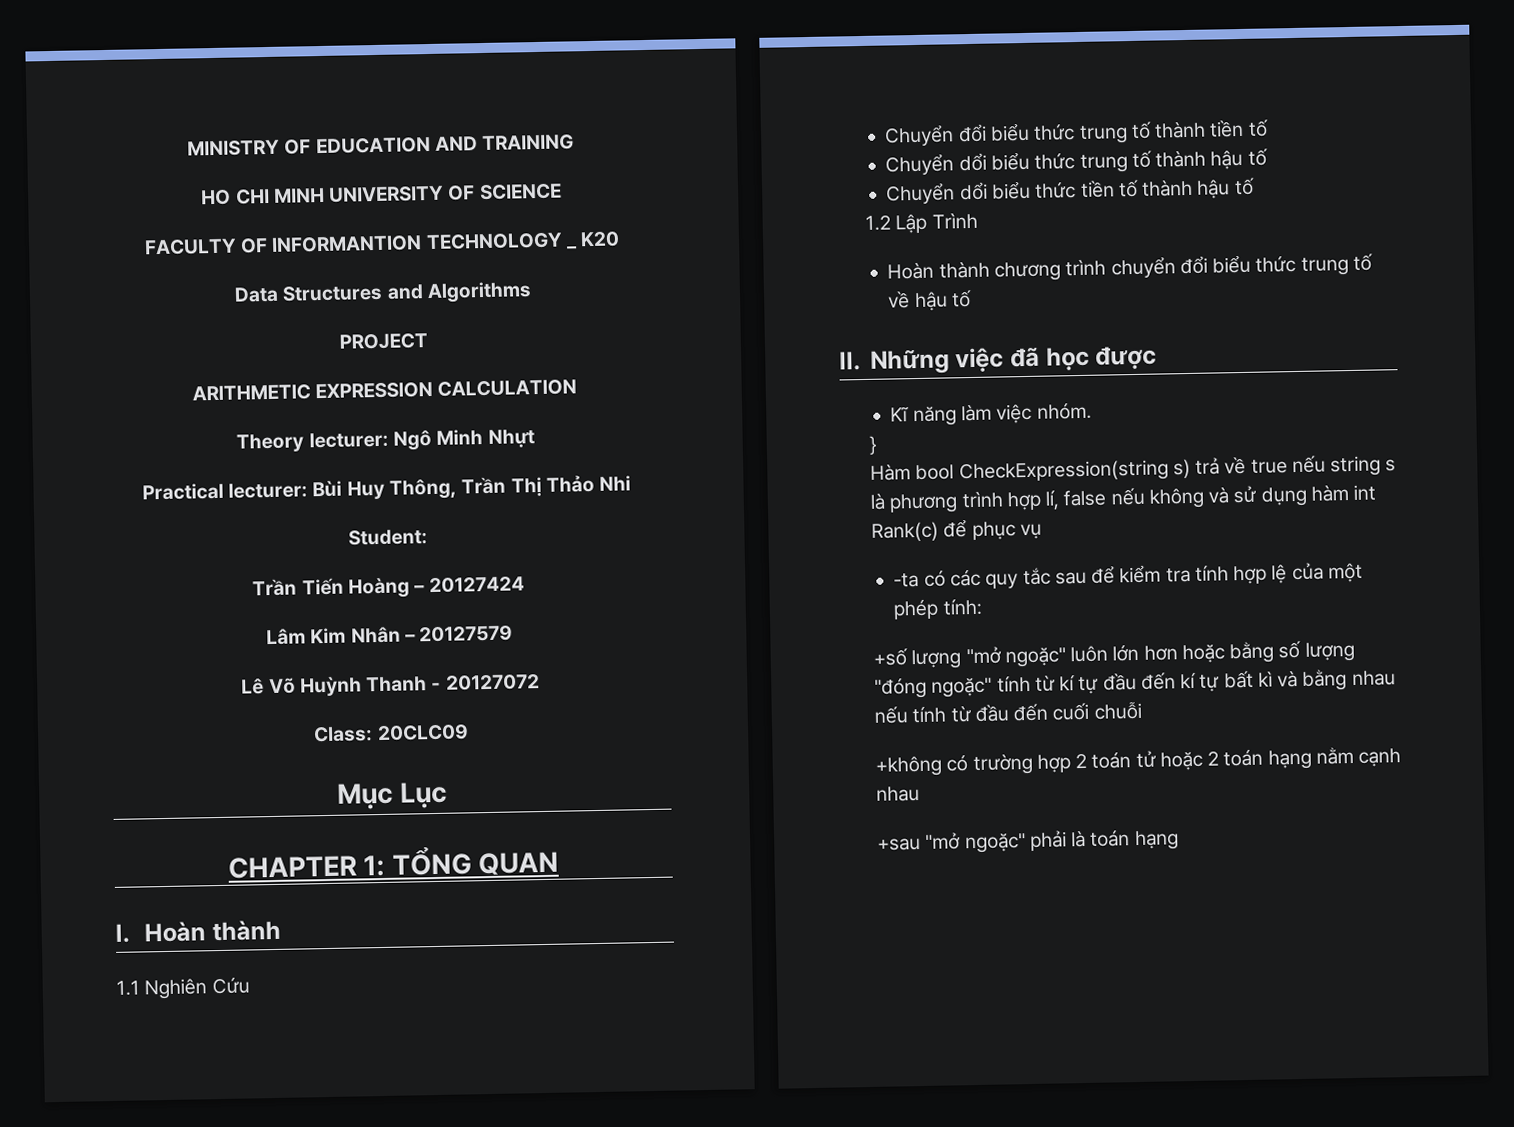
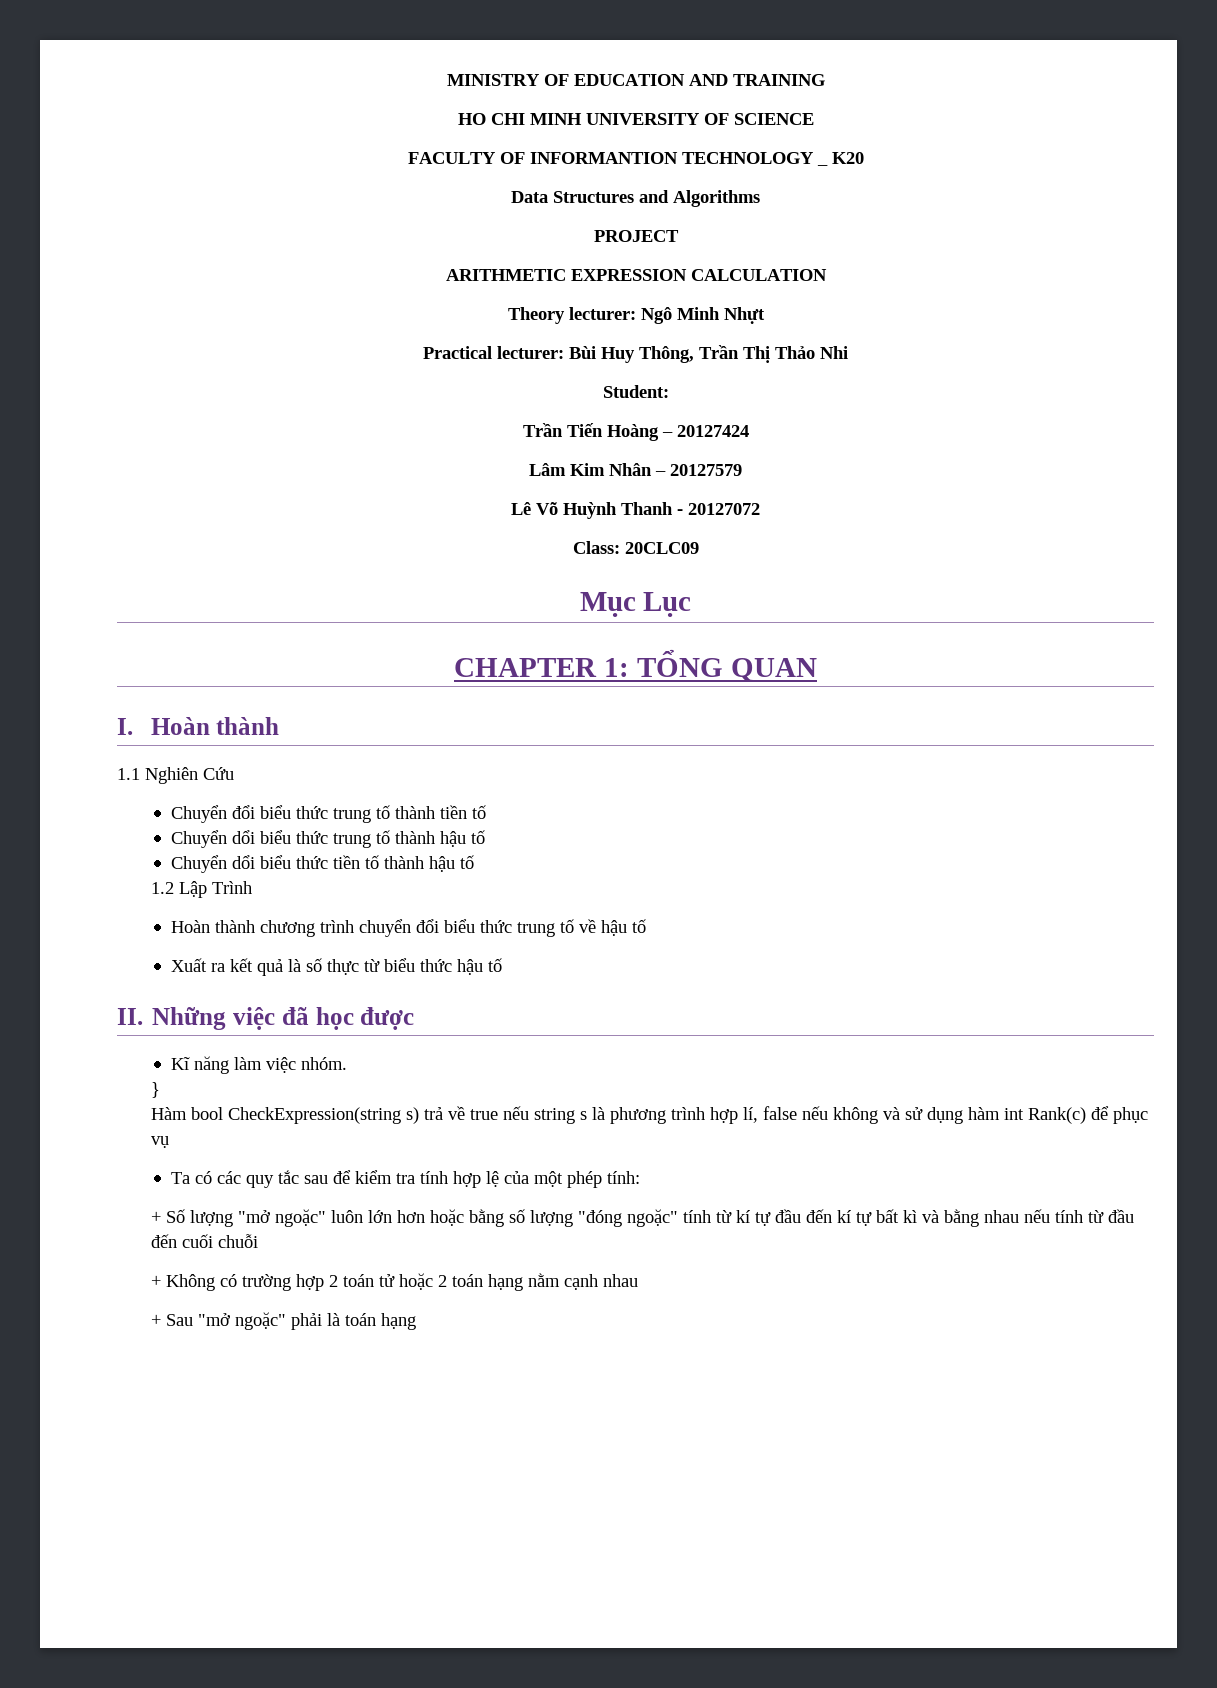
+ Xuất ra kết quả là số thực từ biểu thức hậu tố
- -ta có các quy tắc sau để kiểm tra tính hợp lệ của một phép tính:
+ Ta có các quy tắc sau để kiểm tra tính hợp lệ của một phép tính:
- +số lượng "mở ngoặc" luôn lớn hơn hoặc bằng số lượng "đóng ngoặc" tính từ kí tự đầu đến kí tự bất kì và bằng nhau nếu tính từ đầu đến cuối chuỗi
+ + Số lượng "mở ngoặc" luôn lớn hơn hoặc bằng số lượng "đóng ngoặc" tính từ kí tự đầu đến kí tự bất kì và bằng nhau nếu tính từ đầu đến cuối chuỗi
- +không có trường hợp 2 toán tử hoặc 2 toán hạng nằm cạnh nhau
+ + Không có trường hợp 2 toán tử hoặc 2 toán hạng nằm cạnh nhau
- +sau "mở ngoặc" phải là toán hạng
+ + Sau "mở ngoặc" phải là toán hạng

